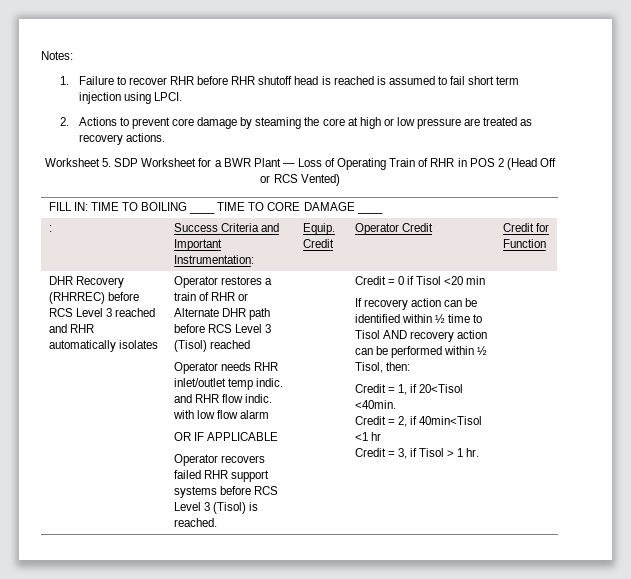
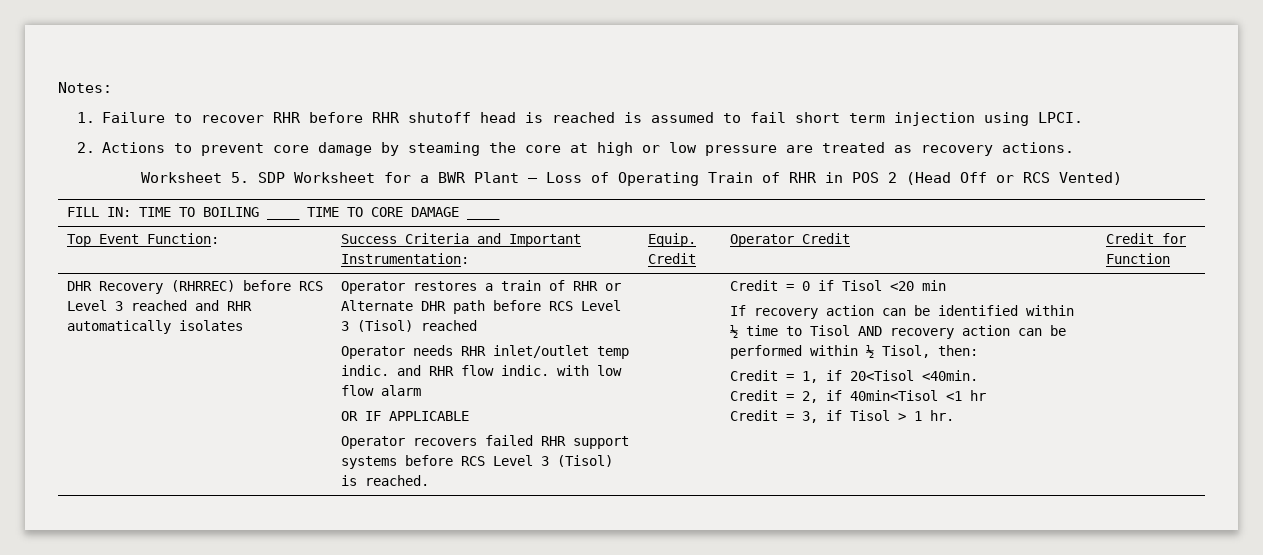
- : | Success Criteria and Important Instrumentation: | Equip. Credit | Operator Credit | Credit for Function
+ Top Event Function: | Success Criteria and Important Instrumentation: | Equip. Credit | Operator Credit | Credit for Function

